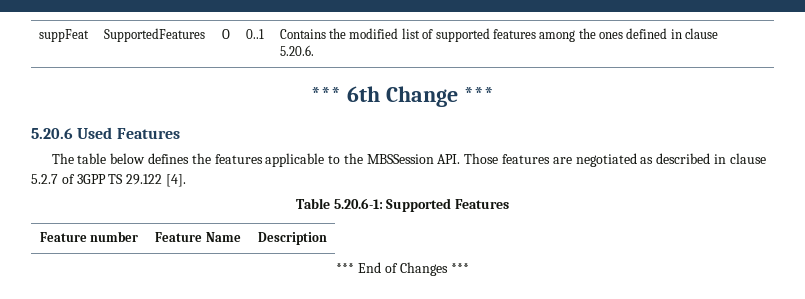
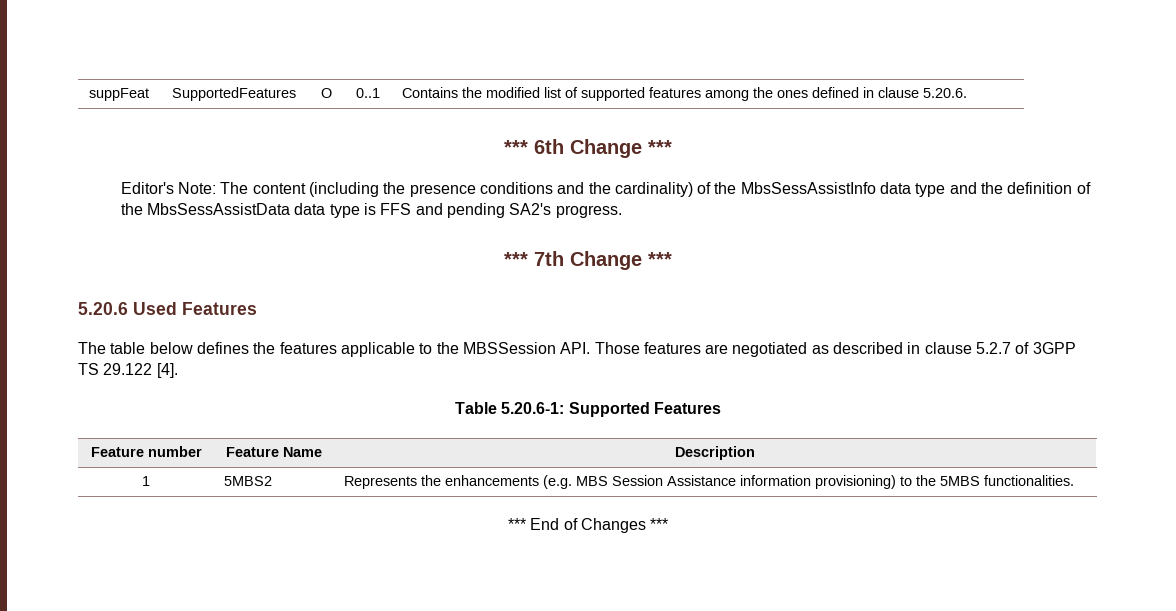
+ Editor's Note: The content (including the presence conditions and the cardinality) of the MbsSessAssistInfo data type and the definition of the MbsSessAssistData data type is FFS and pending SA2's progress.
+ *** 7th Change ***
+ 1 | 5MBS2 | Represents the enhancements (e.g. MBS Session Assistance information provisioning) to the 5MBS functionalities.

